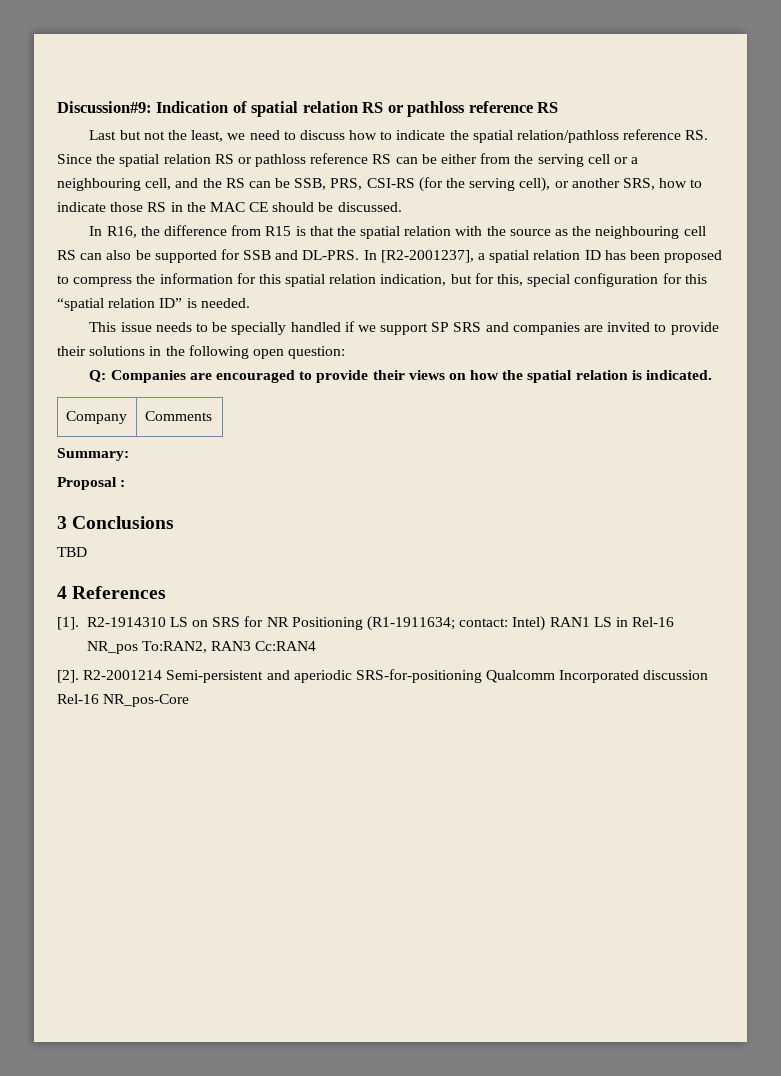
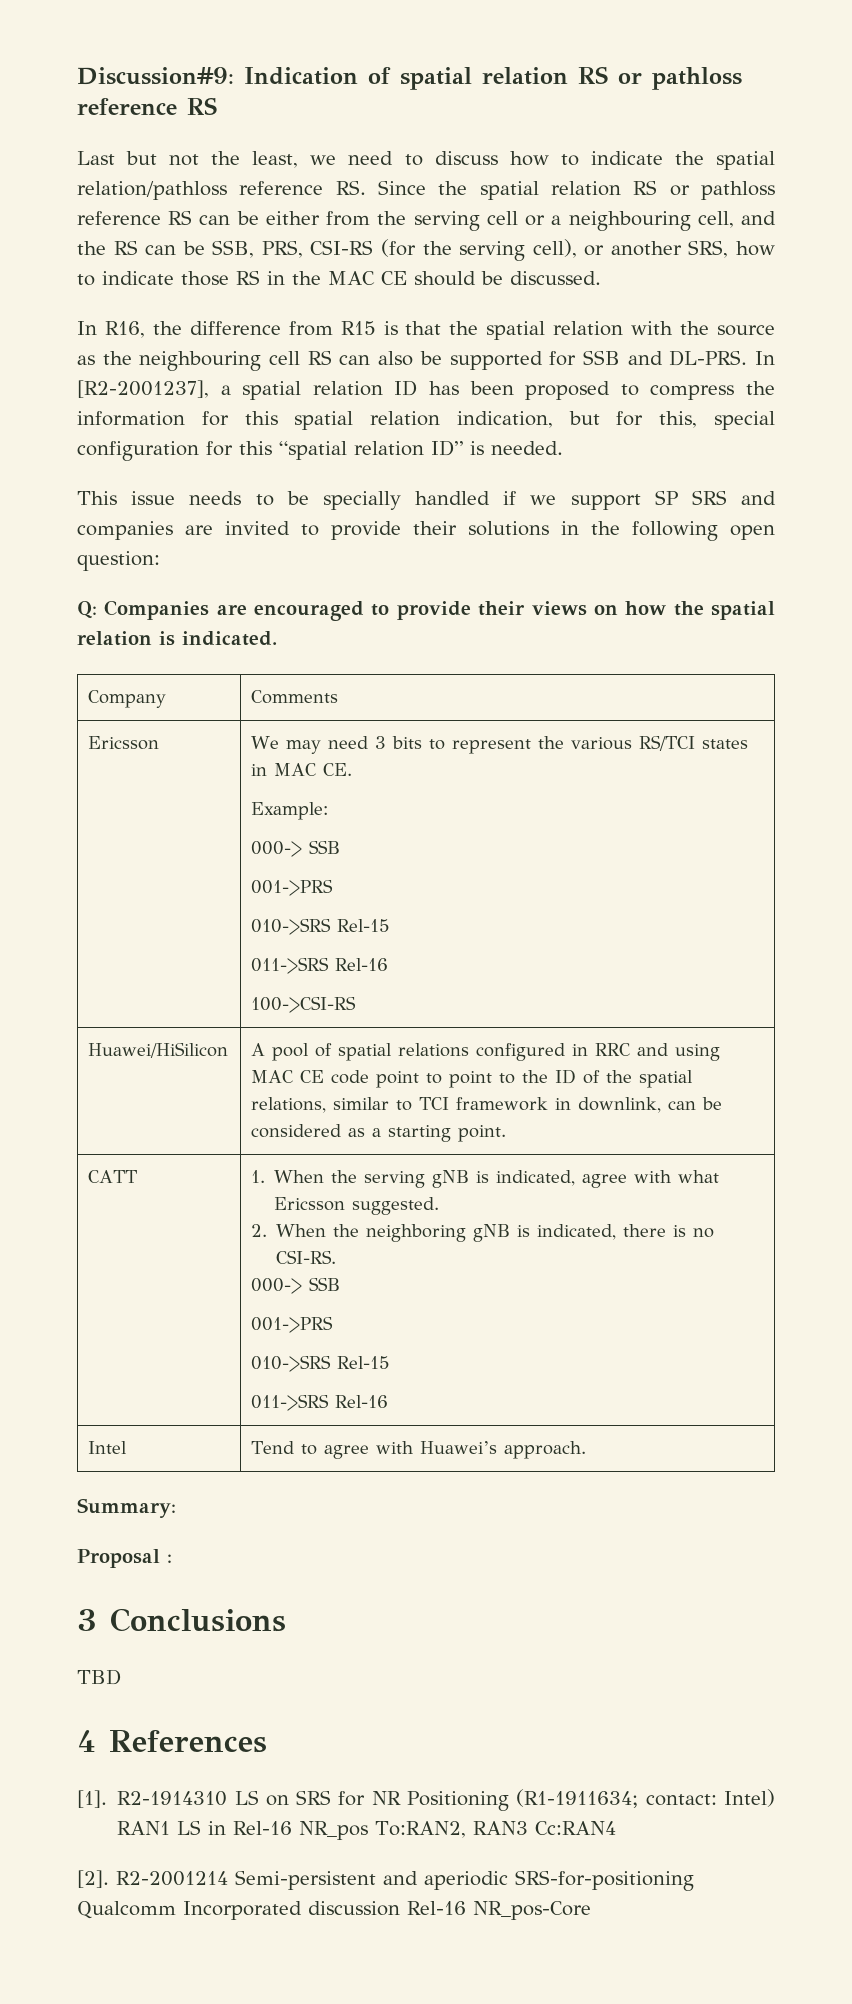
+ Ericsson | We may need 3 bits to represent the various RS/TCI states in MAC CE.
+ Example:
+ 000-> SSB
+ 001->PRS
+ 010->SRS Rel-15
+ 011->SRS Rel-16
+ 100->CSI-RS
+ Huawei/HiSilicon | A pool of spatial relations configured in RRC and using MAC CE code point to point to the ID of the spatial relations, similar to TCI framework in downlink, can be considered as a starting point.
+ CATT | 1. When the serving gNB is indicated, agree with what Ericsson suggested.
+ 2. When the neighboring gNB is indicated, there is no CSI-RS.
+ 000-> SSB
+ 001->PRS
+ 010->SRS Rel-15
+ 011->SRS Rel-16
+ Intel | Tend to agree with Huawei’s approach.

